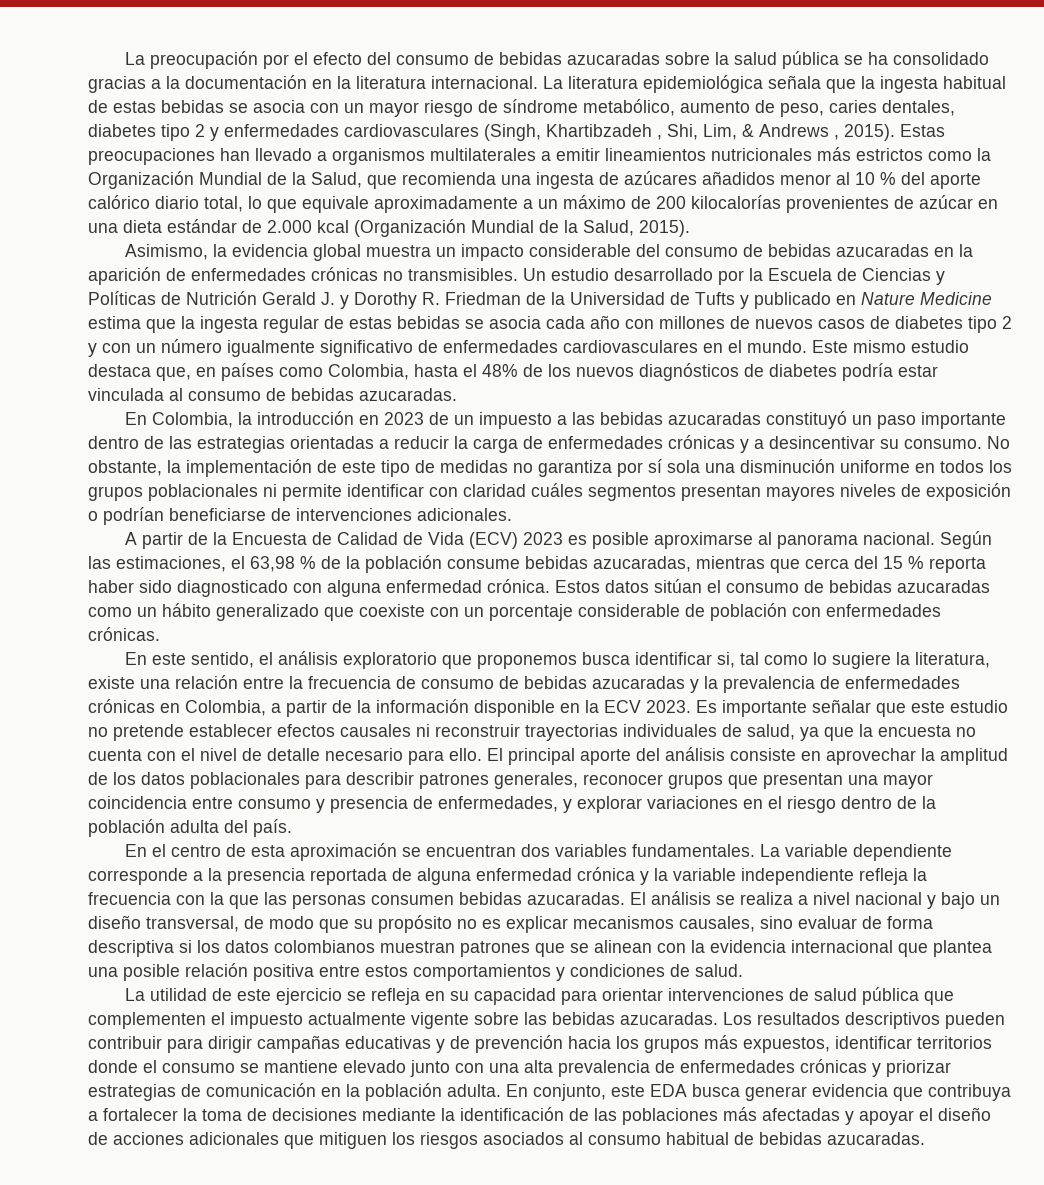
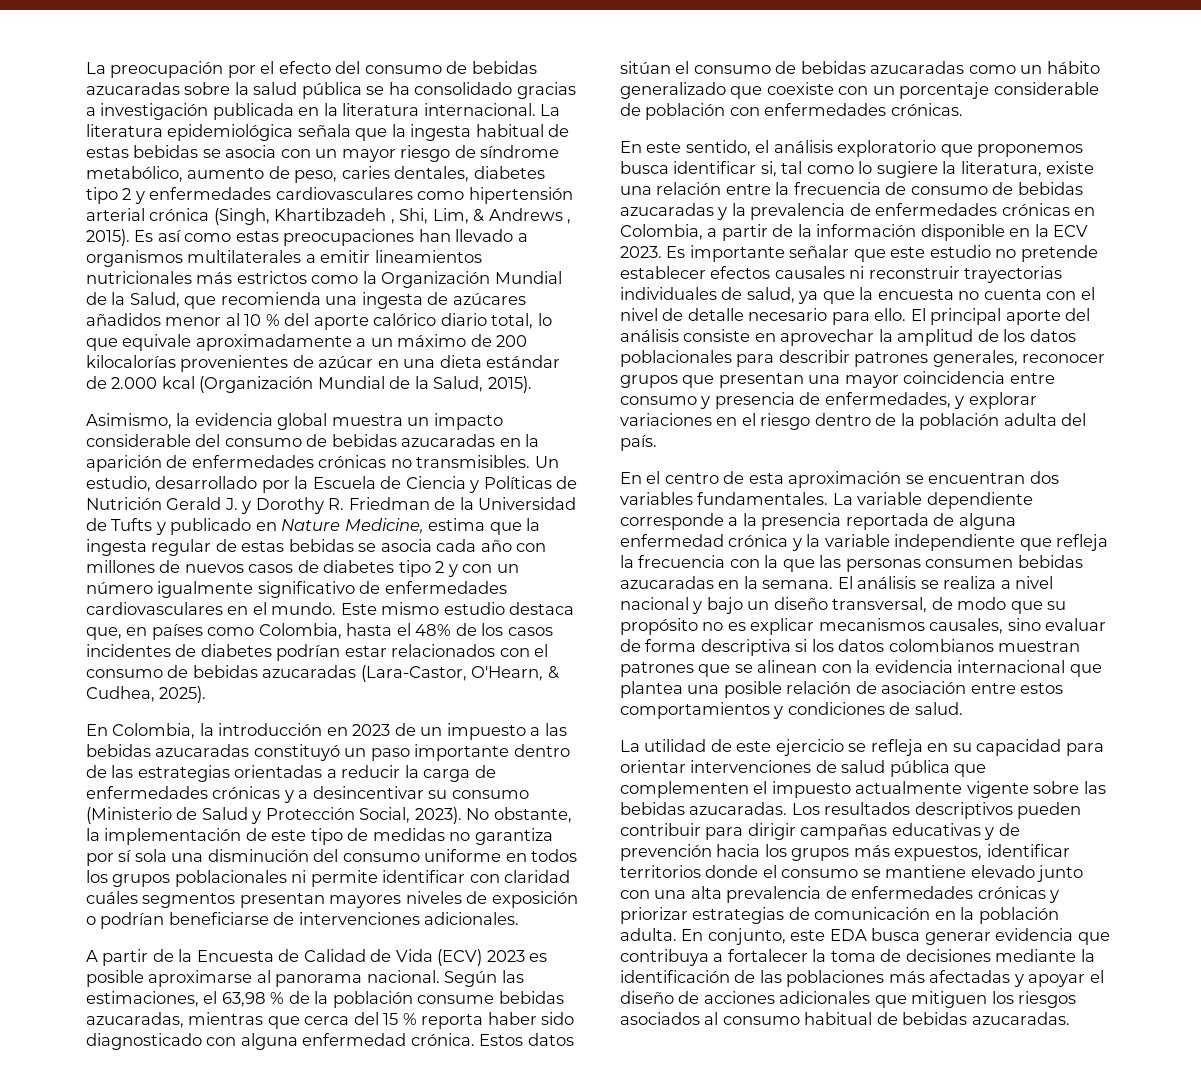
- La preocupación por el efecto del consumo de bebidas azucaradas sobre la salud pública se ha consolidado gracias a la documentación en la literatura internacional.
+ La preocupación por el efecto del consumo de bebidas azucaradas sobre la salud pública se ha consolidado gracias a investigación publicada en la literatura internacional.
- La literatura epidemiológica señala que la ingesta habitual de estas bebidas se asocia con un mayor riesgo de síndrome metabólico, aumento de peso, caries dentales, diabetes tipo 2 y enfermedades cardiovasculares (Singh, Khartibzadeh , Shi, Lim, & Andrews , 2015).
+ La literatura epidemiológica señala que la ingesta habitual de estas bebidas se asocia con un mayor riesgo de síndrome metabólico, aumento de peso, caries dentales, diabetes tipo 2 y enfermedades cardiovasculares como hipertensión arterial crónica (Singh, Khartibzadeh , Shi, Lim, & Andrews , 2015).
- Estas preocupaciones han llevado a organismos multilaterales a emitir lineamientos nutricionales más estrictos como la Organización Mundial de la Salud, que recomienda una ingesta de azúcares añadidos menor al 10 % del aporte calórico diario total, lo que equivale aproximadamente a un máximo de 200 kilocalorías provenientes de azúcar en una dieta estándar de 2.000 kcal (Organización Mundial de la Salud, 2015).
+ Es así como estas preocupaciones han llevado a organismos multilaterales a emitir lineamientos nutricionales más estrictos como la Organización Mundial de la Salud, que recomienda una ingesta de azúcares añadidos menor al 10 % del aporte calórico diario total, lo que equivale aproximadamente a un máximo de 200 kilocalorías provenientes de azúcar en una dieta estándar de 2.000 kcal (Organización Mundial de la Salud, 2015).
- Un estudio desarrollado por la Escuela de Ciencias y Políticas de Nutrición Gerald J. y Dorothy R. Friedman de la Universidad de Tufts y publicado en Nature Medicine estima que la ingesta regular de estas bebidas se asocia cada año con millones de nuevos casos de diabetes tipo 2 y con un número igualmente significativo de enfermedades cardiovasculares en el mundo.
+ Un estudio, desarrollado por la Escuela de Ciencia y Políticas de Nutrición Gerald J. y Dorothy R. Friedman de la Universidad de Tufts y publicado en Nature Medicine, estima que la ingesta regular de estas bebidas se asocia cada año con millones de nuevos casos de diabetes tipo 2 y con un número igualmente significativo de enfermedades cardiovasculares en el mundo.
- Este mismo estudio destaca que, en países como Colombia, hasta el 48% de los nuevos diagnósticos de diabetes podría estar vinculada al consumo de bebidas azucaradas.
+ Este mismo estudio destaca que, en países como Colombia, hasta el 48% de los casos incidentes de diabetes podrían estar relacionados con el consumo de bebidas azucaradas (Lara-Castor, O'Hearn, & Cudhea, 2025).
- En Colombia, la introducción en 2023 de un impuesto a las bebidas azucaradas constituyó un paso importante dentro de las estrategias orientadas a reducir la carga de enfermedades crónicas y a desincentivar su consumo.
+ En Colombia, la introducción en 2023 de un impuesto a las bebidas azucaradas constituyó un paso importante dentro de las estrategias orientadas a reducir la carga de enfermedades crónicas y a desincentivar su consumo (Ministerio de Salud y Protección Social, 2023).
- No obstante, la implementación de este tipo de medidas no garantiza por sí sola una disminución uniforme en todos los grupos poblacionales ni permite identificar con claridad cuáles segmentos presentan mayores niveles de exposición o podrían beneficiarse de intervenciones adicionales.
+ No obstante, la implementación de este tipo de medidas no garantiza por sí sola una disminución del consumo uniforme en todos los grupos poblacionales ni permite identificar con claridad cuáles segmentos presentan mayores niveles de exposición o podrían beneficiarse de intervenciones adicionales.
- La variable dependiente corresponde a la presencia reportada de alguna enfermedad crónica y la variable independiente refleja la frecuencia con la que las personas consumen bebidas azucaradas.
+ La variable dependiente corresponde a la presencia reportada de alguna enfermedad crónica y la variable independiente que refleja la frecuencia con la que las personas consumen bebidas azucaradas en la semana.
- El análisis se realiza a nivel nacional y bajo un diseño transversal, de modo que su propósito no es explicar mecanismos causales, sino evaluar de forma descriptiva si los datos colombianos muestran patrones que se alinean con la evidencia internacional que plantea una posible relación positiva entre estos comportamientos y condiciones de salud.
+ El análisis se realiza a nivel nacional y bajo un diseño transversal, de modo que su propósito no es explicar mecanismos causales, sino evaluar de forma descriptiva si los datos colombianos muestran patrones que se alinean con la evidencia internacional que plantea una posible relación de asociación entre estos comportamientos y condiciones de salud.

